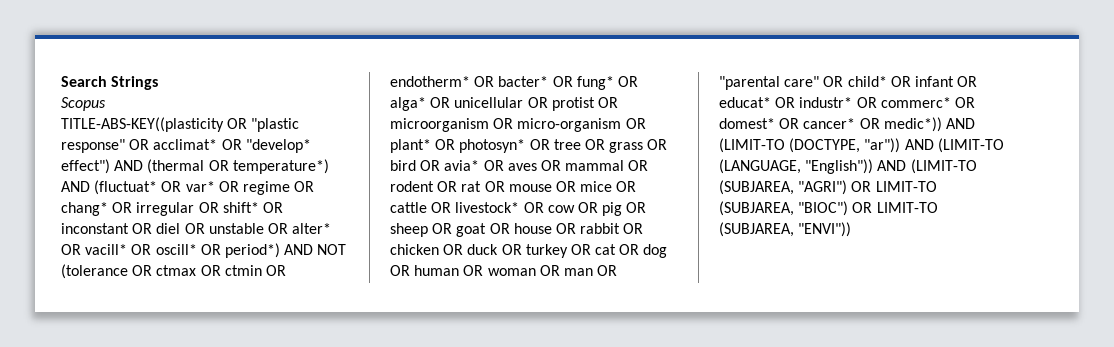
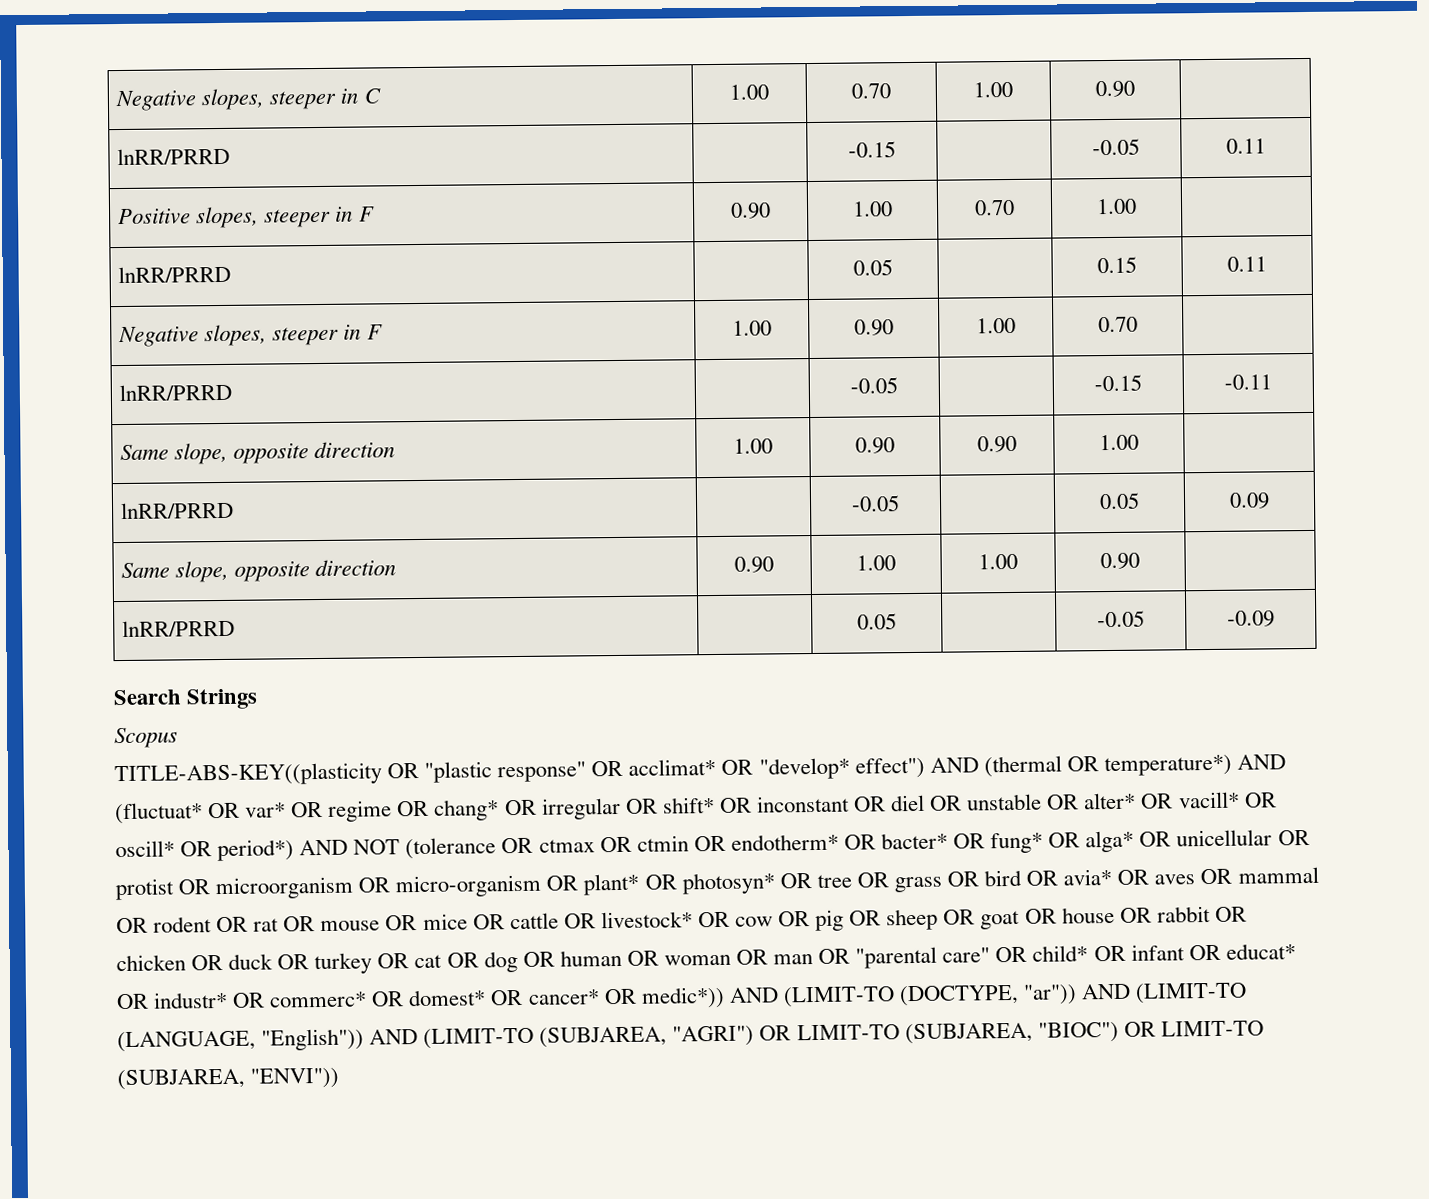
+ Negative slopes, steeper in C | 1.00 | 0.70 | 1.00 | 0.90 |
+ lnRR/PRRD | | -0.15 | | -0.05 | 0.11
+ Positive slopes, steeper in F | 0.90 | 1.00 | 0.70 | 1.00 |
+ lnRR/PRRD | | 0.05 | | 0.15 | 0.11
+ Negative slopes, steeper in F | 1.00 | 0.90 | 1.00 | 0.70 |
+ lnRR/PRRD | | -0.05 | | -0.15 | -0.11
+ Same slope, opposite direction | 1.00 | 0.90 | 0.90 | 1.00 |
+ lnRR/PRRD | | -0.05 | | 0.05 | 0.09
+ Same slope, opposite direction | 0.90 | 1.00 | 1.00 | 0.90 |
+ lnRR/PRRD | | 0.05 | | -0.05 | -0.09

